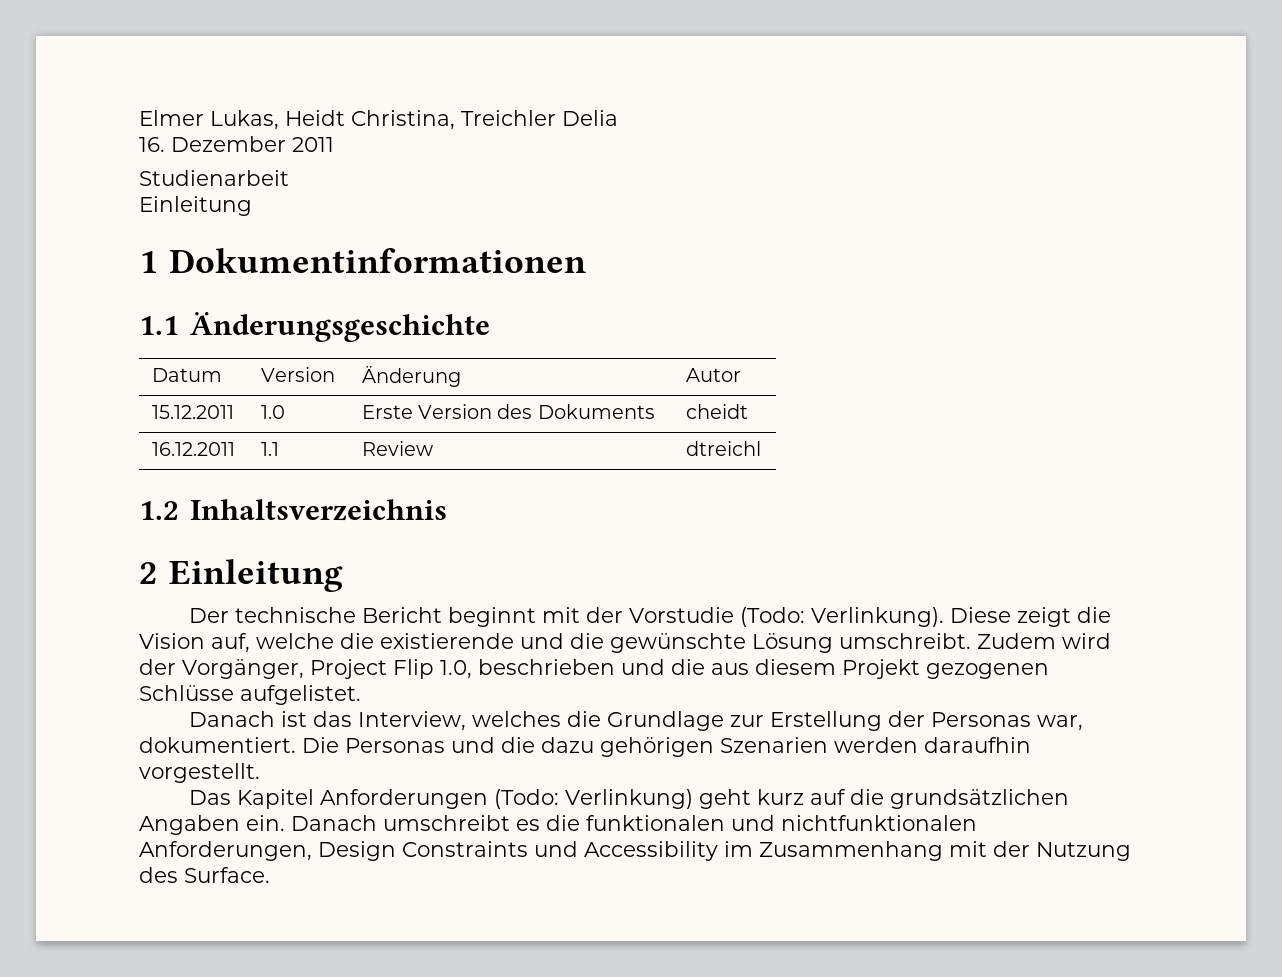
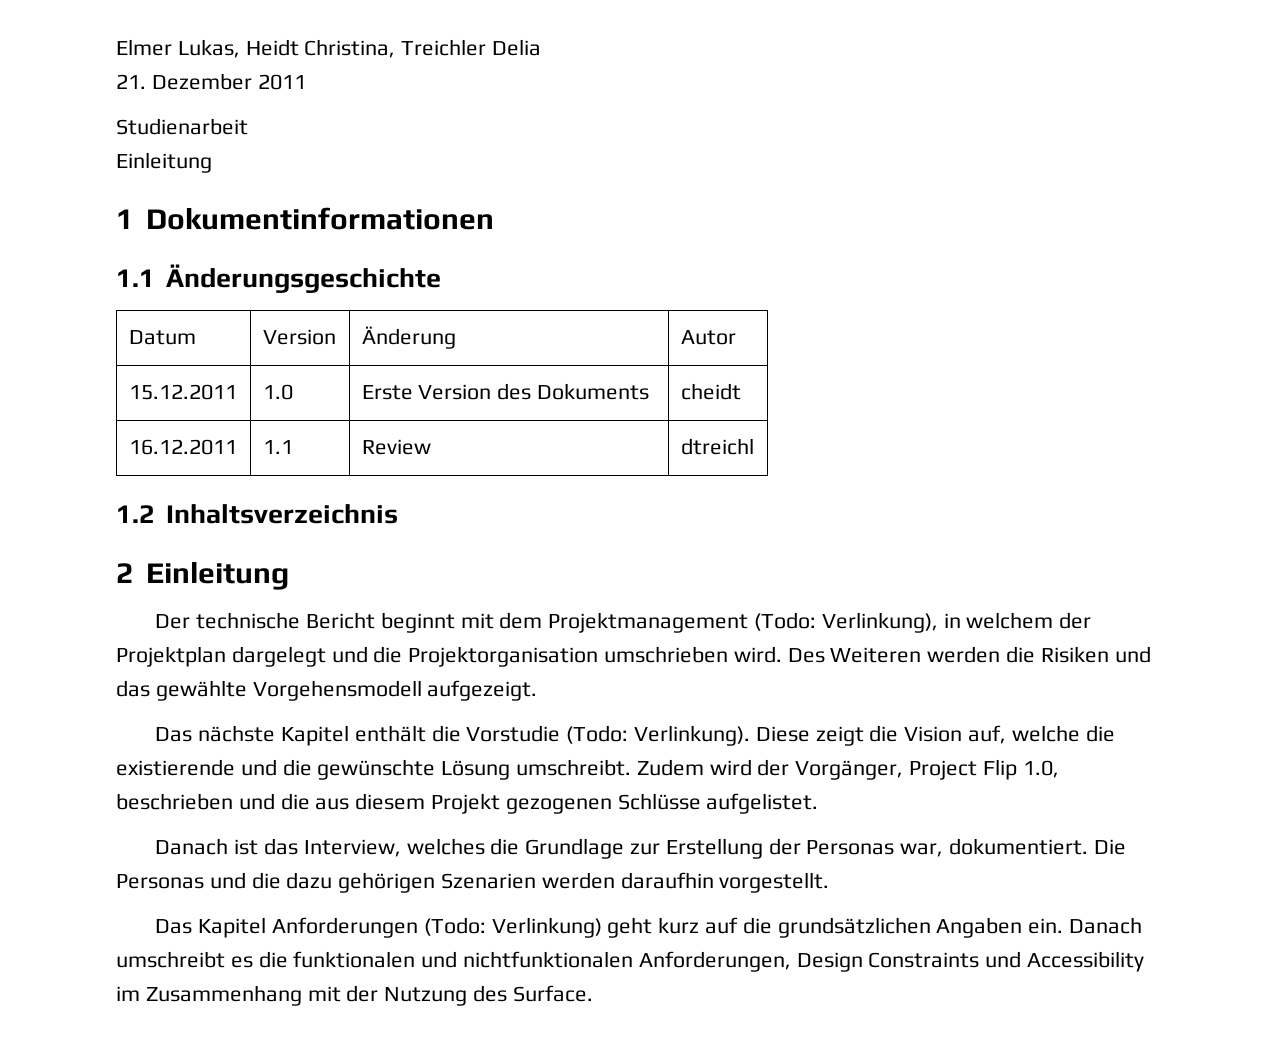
- 16. Dezember 2011
+ 21. Dezember 2011
- Der technische Bericht beginnt mit der Vorstudie (Todo: Verlinkung).
+ Der technische Bericht beginnt mit dem Projektmanagement (Todo: Verlinkung), in welchem der Projektplan dargelegt und die Projektorganisation umschrieben wird. Des Weiteren werden die Risiken und das gewählte Vorgehensmodell aufgezeigt.
+ Das nächste Kapitel enthält die Vorstudie (Todo: Verlinkung).

